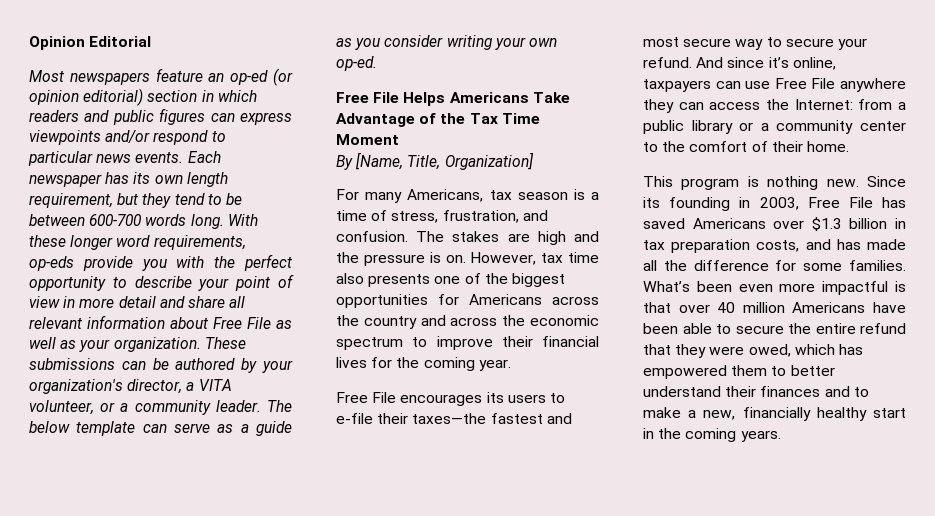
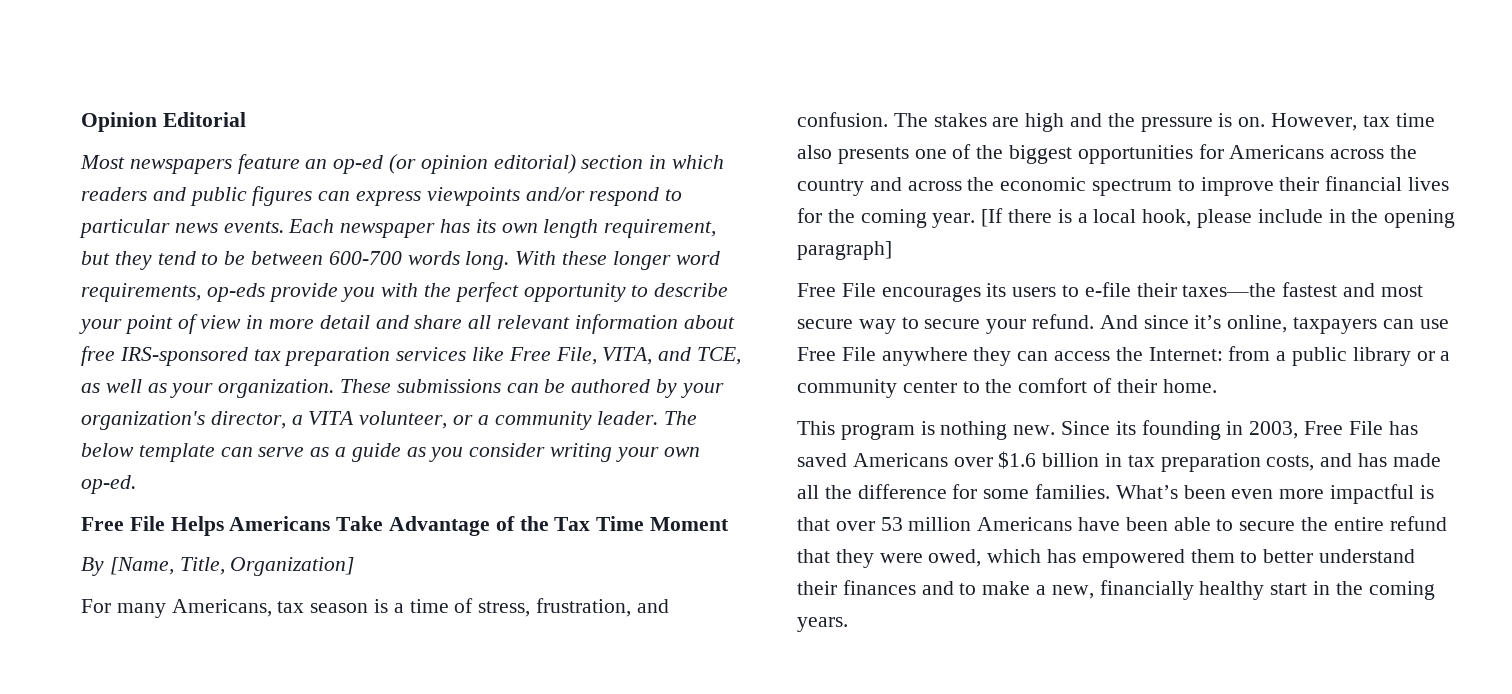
- With these longer word requirements, op-eds provide you with the perfect opportunity to describe your point of view in more detail and share all relevant information about Free File as well as your organization.
+ With these longer word requirements, op-eds provide you with the perfect opportunity to describe your point of view in more detail and share all relevant information about free IRS-sponsored tax preparation services like Free File, VITA, and TCE, as well as your organization.
+ [If there is a local hook, please include in the opening paragraph]
- Since its founding in 2003, Free File has saved Americans over $1.3 billion in tax preparation costs, and has made all the difference for some families.
+ Since its founding in 2003, Free File has saved Americans over $1.6 billion in tax preparation costs, and has made all the difference for some families.
- What’s been even more impactful is that over 40 million Americans have been able to secure the entire refund that they were owed, which has empowered them to better understand their finances and to make a new, financially healthy start in the coming years.
+ What’s been even more impactful is that over 53 million Americans have been able to secure the entire refund that they were owed, which has empowered them to better understand their finances and to make a new, financially healthy start in the coming years.

